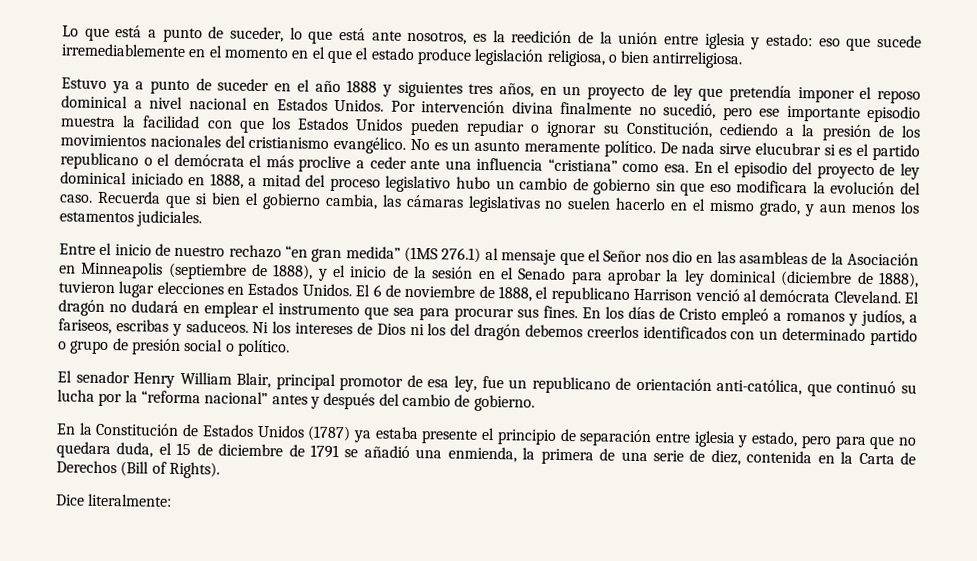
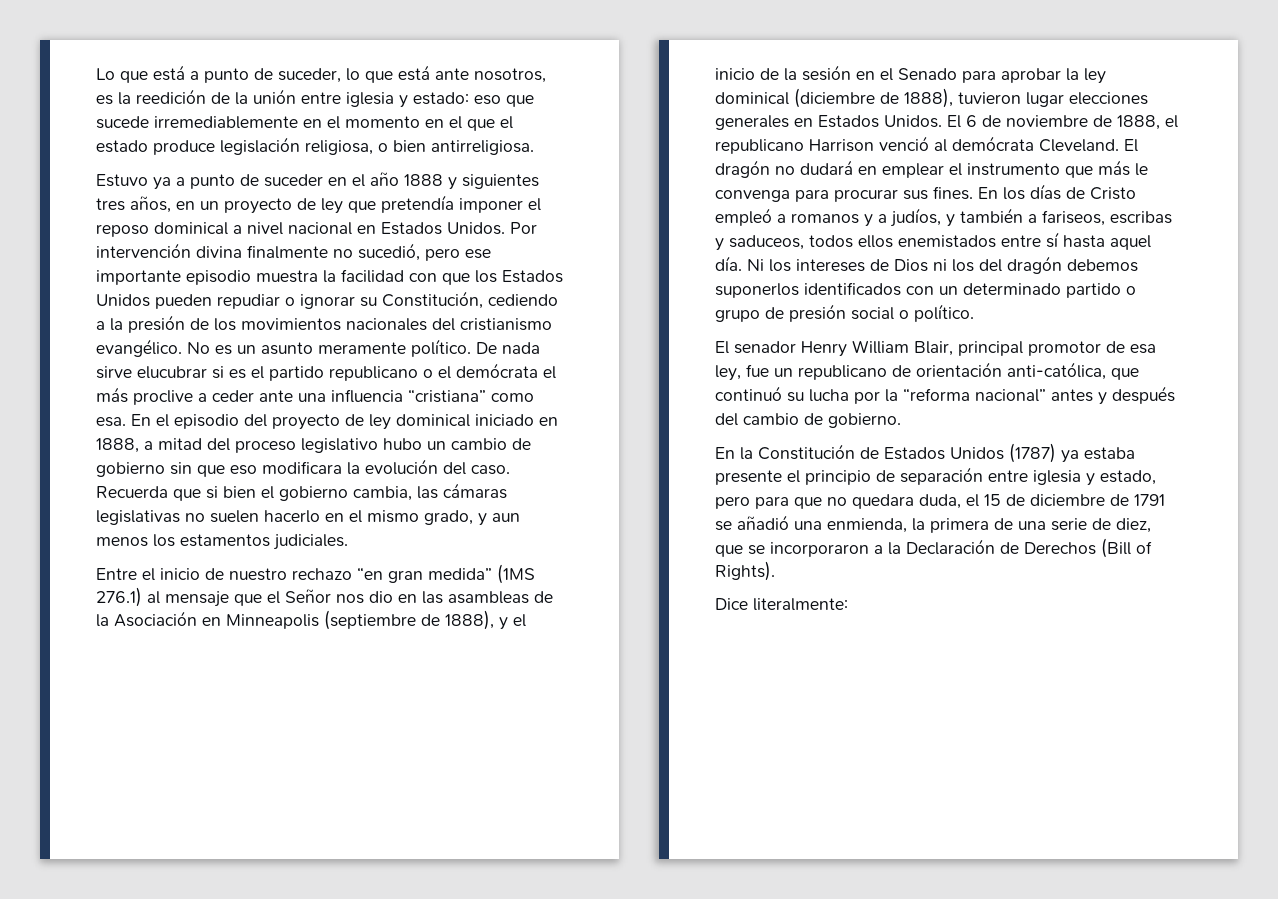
- Entre el inicio de nuestro rechazo “en gran medida” (1MS 276.1) al mensaje que el Señor nos dio en las asambleas de la Asociación en Minneapolis (septiembre de 1888), y el inicio de la sesión en el Senado para aprobar la ley dominical (diciembre de 1888), tuvieron lugar elecciones en Estados Unidos.
+ Entre el inicio de nuestro rechazo “en gran medida” (1MS 276.1) al mensaje que el Señor nos dio en las asambleas de la Asociación en Minneapolis (septiembre de 1888), y el inicio de la sesión en el Senado para aprobar la ley dominical (diciembre de 1888), tuvieron lugar elecciones generales en Estados Unidos.
- El dragón no dudará en emplear el instrumento que sea para procurar sus fines.
+ El dragón no dudará en emplear el instrumento que más le convenga para procurar sus fines.
- En los días de Cristo empleó a romanos y judíos, a fariseos, escribas y saduceos.
+ En los días de Cristo empleó a romanos y a judíos, y también a fariseos, escribas y saduceos, todos ellos enemistados entre sí hasta aquel día.
- Ni los intereses de Dios ni los del dragón debemos creerlos identificados con un determinado partido o grupo de presión social o político.
+ Ni los intereses de Dios ni los del dragón debemos suponerlos identificados con un determinado partido o grupo de presión social o político.
- En la Constitución de Estados Unidos (1787) ya estaba presente el principio de separación entre iglesia y estado, pero para que no quedara duda, el 15 de diciembre de 1791 se añadió una enmienda, la primera de una serie de diez, contenida en la Carta de Derechos (Bill of Rights).
+ En la Constitución de Estados Unidos (1787) ya estaba presente el principio de separación entre iglesia y estado, pero para que no quedara duda, el 15 de diciembre de 1791 se añadió una enmienda, la primera de una serie de diez, que se incorporaron a la Declaración de Derechos (Bill of Rights).

